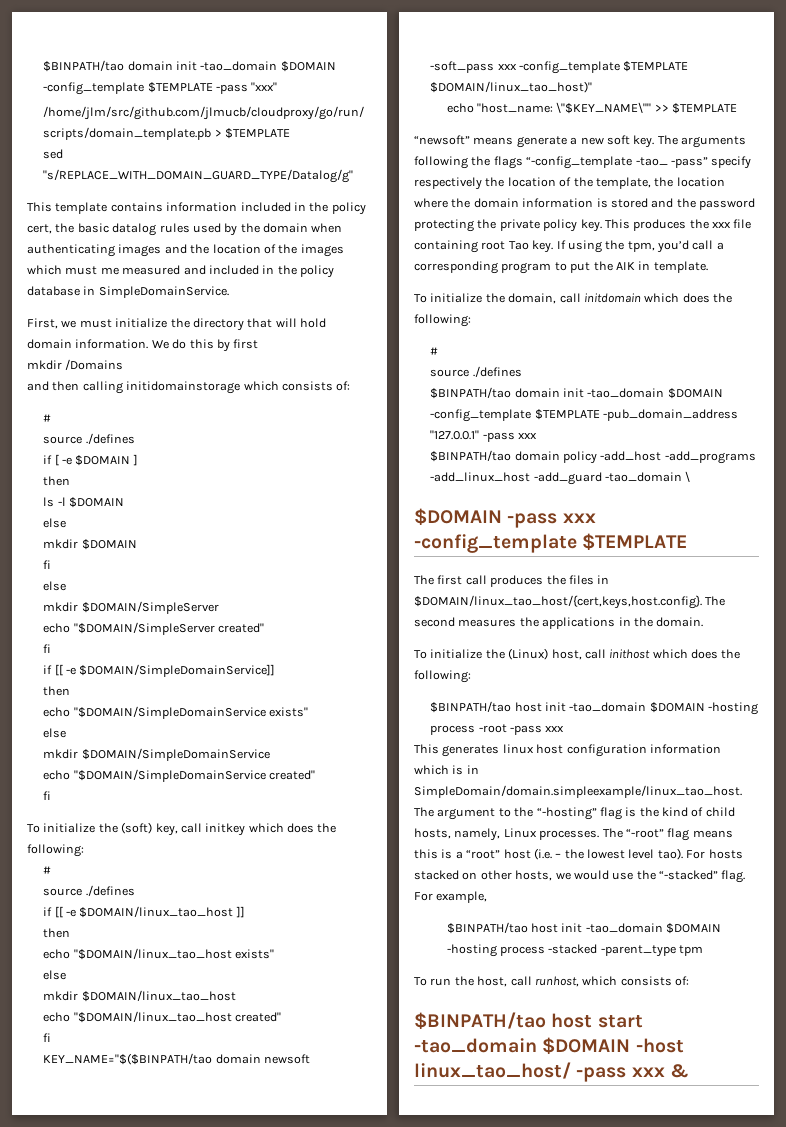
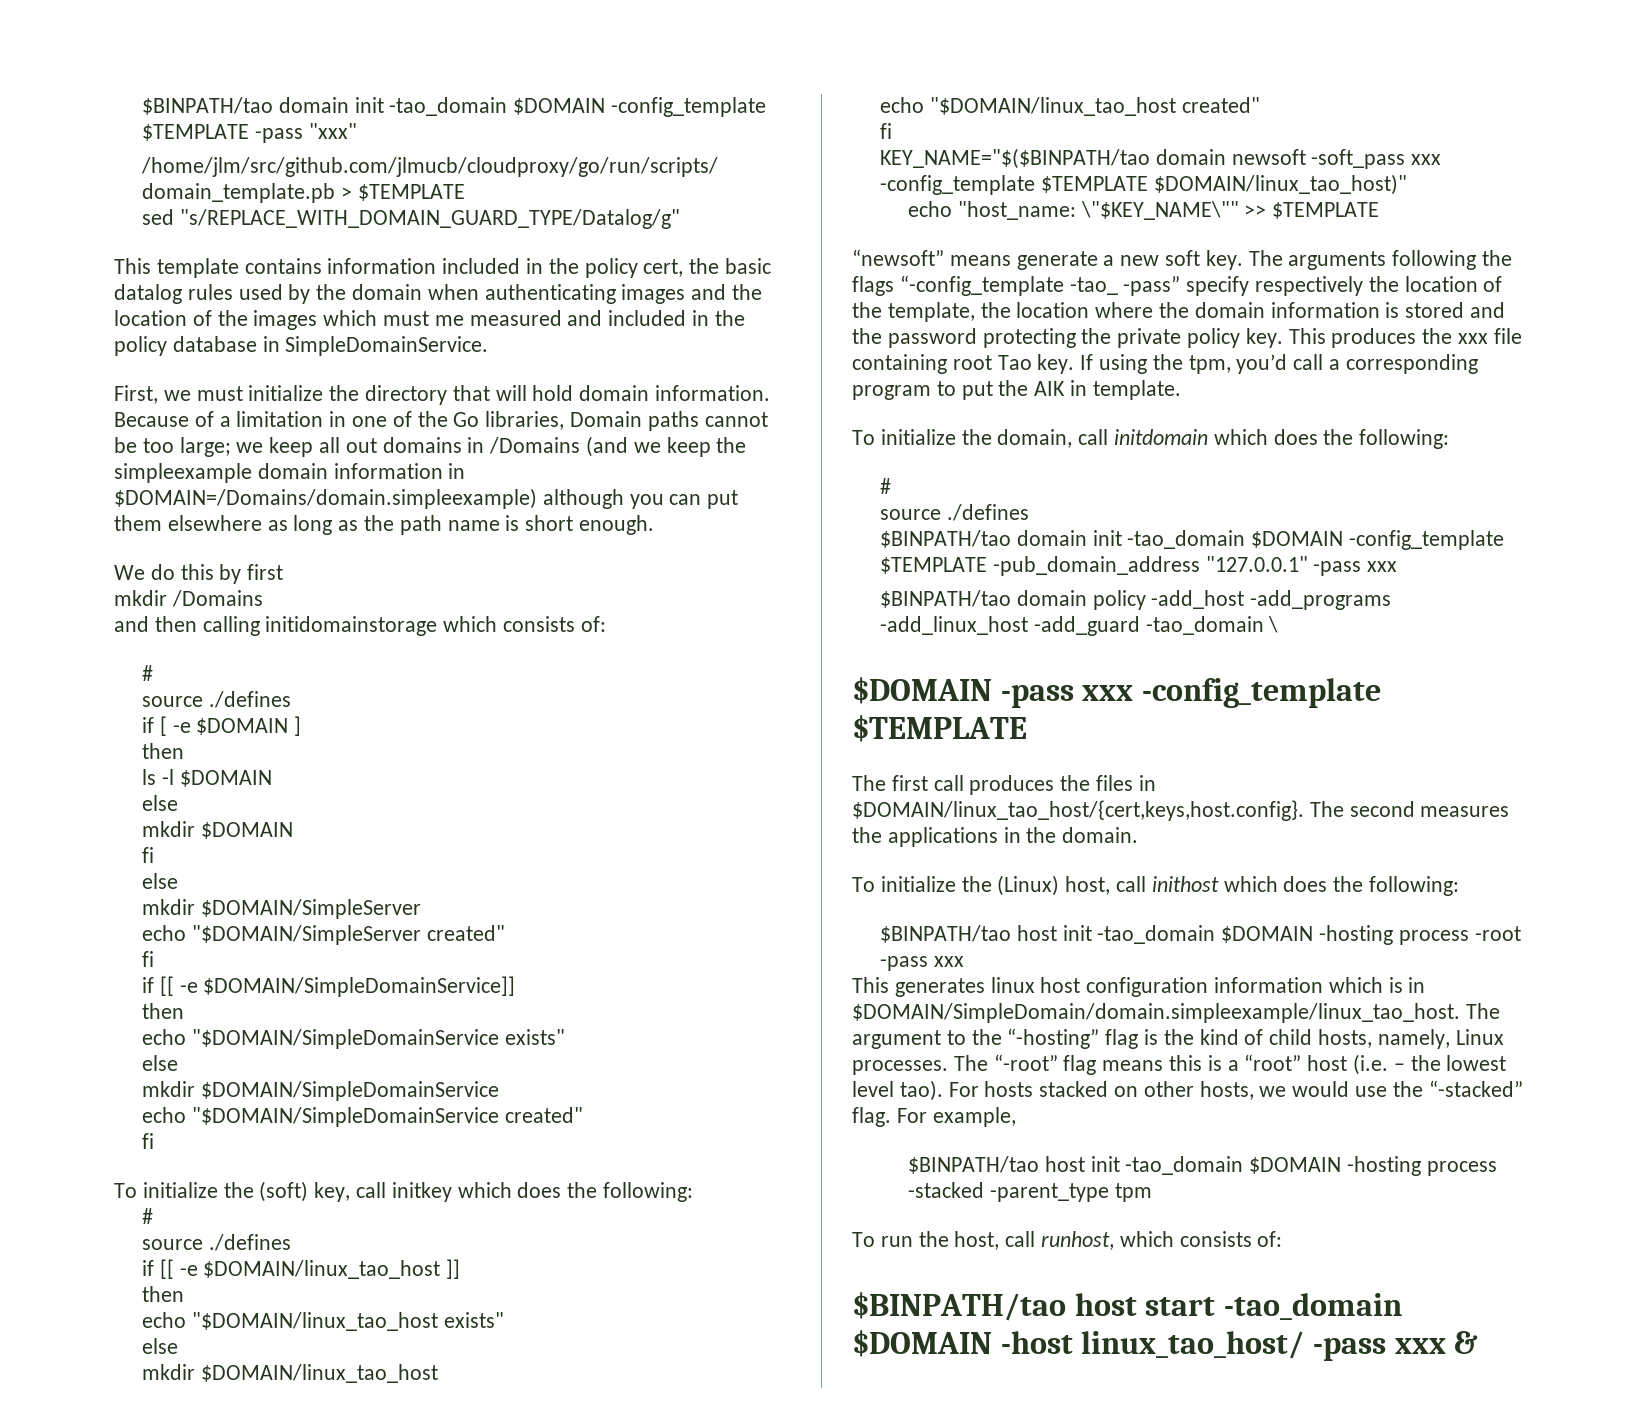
- First, we must initialize the directory that will hold domain information. We do this by first
+ First, we must initialize the directory that will hold domain information. Because of a limitation in one of the Go libraries, Domain paths cannot be too large; we keep all out domains in /Domains (and we keep the simpleexample domain information in $DOMAIN=/Domains/domain.simpleexample) although you can put them elsewhere as long as the path name is short enough.
+ We do this by first
- This generates linux host configuration information which is in SimpleDomain/domain.simpleexample/linux_tao_host. The argument to the “-hosting” flag is the kind of child hosts, namely, Linux processes.
+ This generates linux host configuration information which is in $DOMAIN/SimpleDomain/domain.simpleexample/linux_tao_host. The argument to the “-hosting” flag is the kind of child hosts, namely, Linux processes.

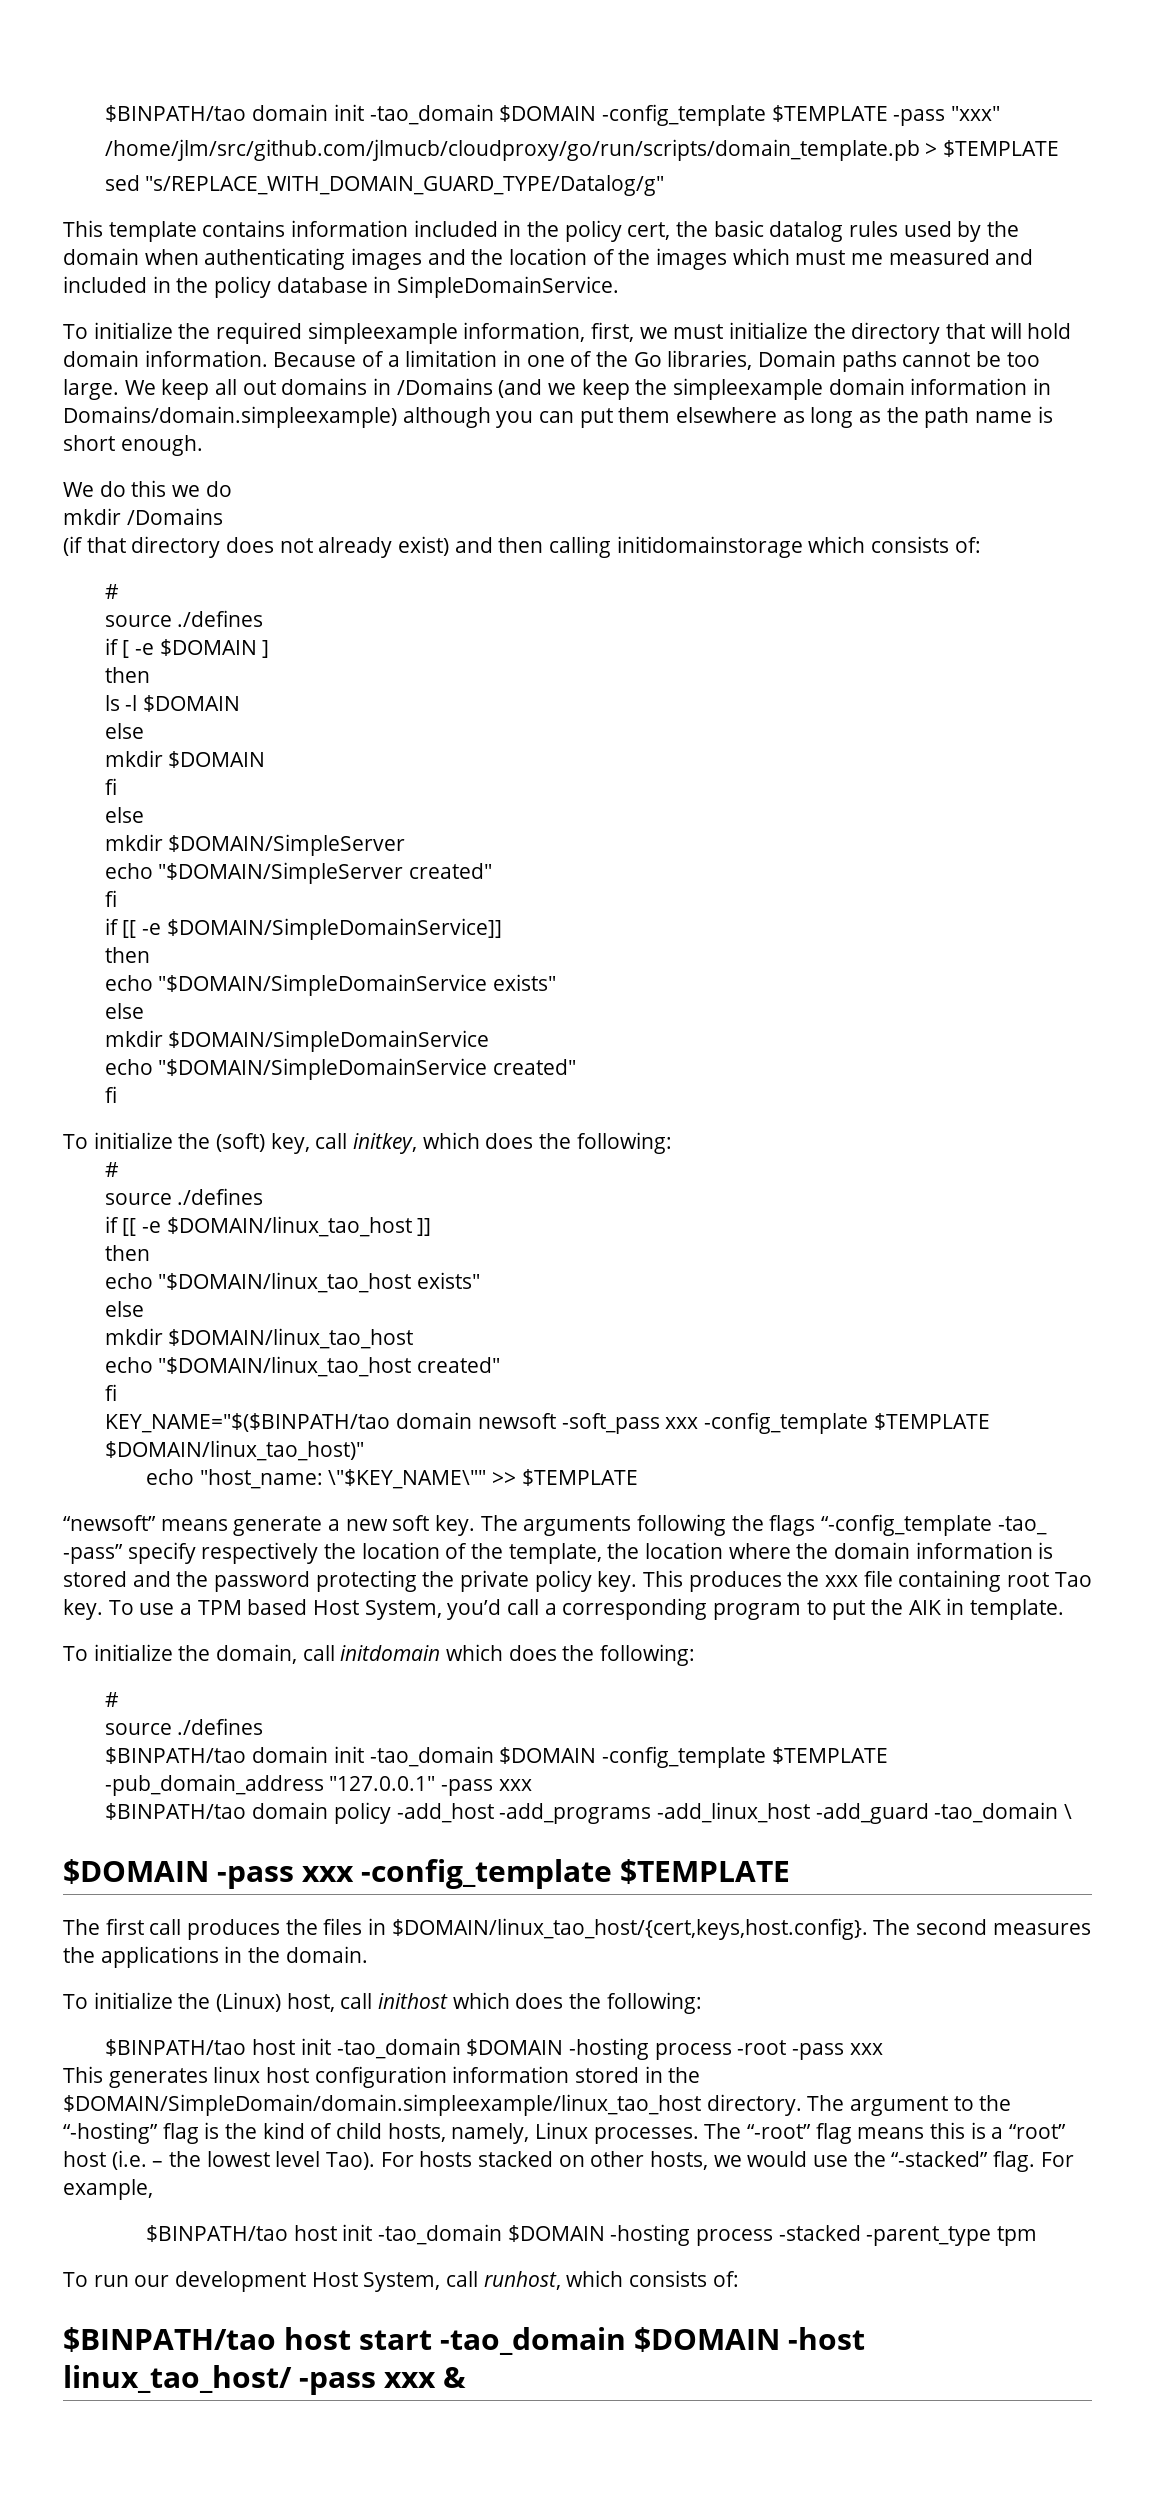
- First, we must initialize the directory that will hold domain information.
+ To initialize the required simpleexample information, first, we must initialize the directory that will hold domain information.
- Because of a limitation in one of the Go libraries, Domain paths cannot be too large; we keep all out domains in /Domains (and we keep the simpleexample domain information in $DOMAIN=/Domains/domain.simpleexample) although you can put them elsewhere as long as the path name is short enough.
+ Because of a limitation in one of the Go libraries, Domain paths cannot be too large. We keep all out domains in /Domains (and we keep the simpleexample domain information in Domains/domain.simpleexample) although you can put them elsewhere as long as the path name is short enough.
- We do this by first
+ We do this we do
- and then calling initidomainstorage which consists of:
+ (if that directory does not already exist) and then calling initidomainstorage which consists of:
- To initialize the (soft) key, call initkey which does the following:
+ To initialize the (soft) key, call initkey, which does the following:
- If using the tpm, you’d call a corresponding program to put the AIK in template.
+ To use a TPM based Host System, you’d call a corresponding program to put the AIK in template.
- This generates linux host configuration information which is in $DOMAIN/SimpleDomain/domain.simpleexample/linux_tao_host. The argument to the “-hosting” flag is the kind of child hosts, namely, Linux processes.
+ This generates linux host configuration information stored in the $DOMAIN/SimpleDomain/domain.simpleexample/linux_tao_host directory. The argument to the “-hosting” flag is the kind of child hosts, namely, Linux processes.
- The “-root” flag means this is a “root” host (i.e. – the lowest level tao).
+ The “-root” flag means this is a “root” host (i.e. – the lowest level Tao).
- To run the host, call runhost, which consists of:
+ To run our development Host System, call runhost, which consists of:

